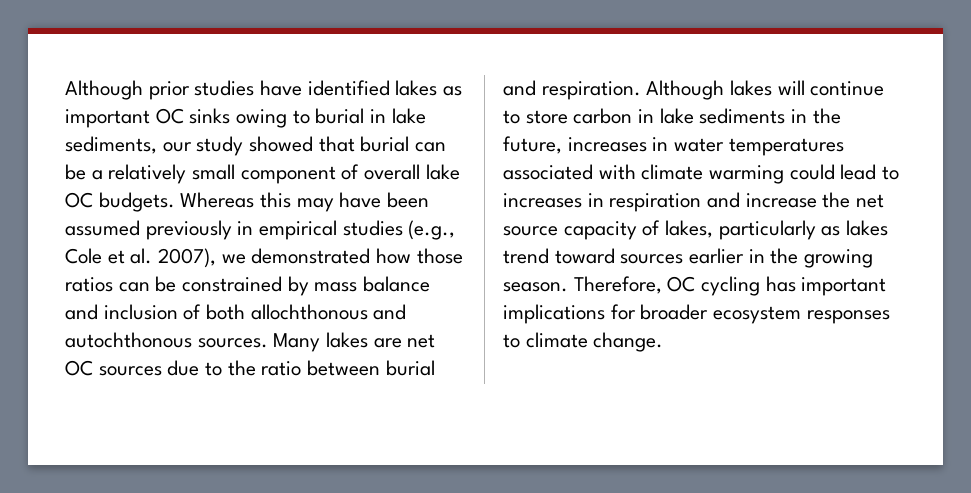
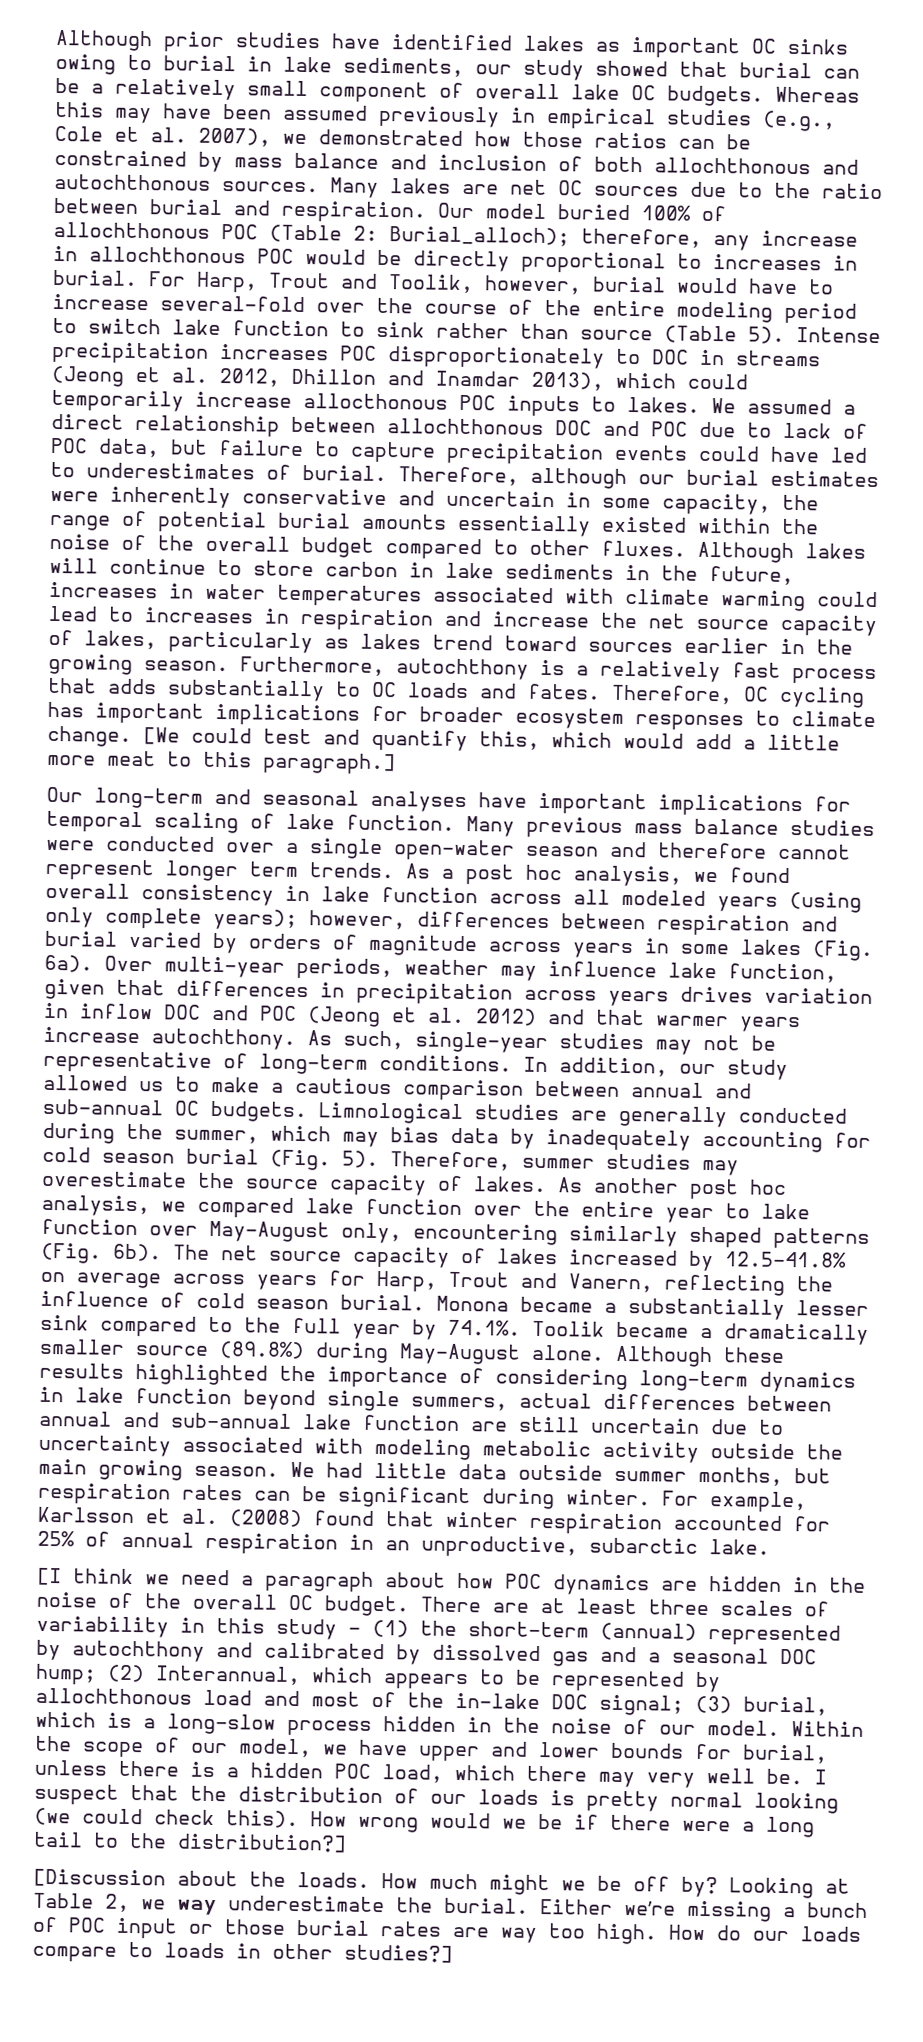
+ Our model buried 100% of allochthonous POC (Table 2: Burial_alloch); therefore, any increase in allochthonous POC would be directly proportional to increases in burial. For Harp, Trout and Toolik, however, burial would have to increase several-fold over the course of the entire modeling period to switch lake function to sink rather than source (Table 5). Intense precipitation increases POC disproportionately to DOC in streams (Jeong et al. 2012, Dhillon and Inamdar 2013), which could temporarily increase allocthonous POC inputs to lakes. We assumed a direct relationship between allochthonous DOC and POC due to lack of POC data, but failure to capture precipitation events could have led to underestimates of burial. Therefore, although our burial estimates were inherently conservative and uncertain in some capacity, the range of potential burial amounts essentially existed within the noise of the overall budget compared to other fluxes.
+ Furthermore, autochthony is a relatively fast process that adds substantially to OC loads and fates.
+ [We could test and quantify this, which would add a little more meat to this paragraph.]
+ Our long-term and seasonal analyses have important implications for temporal scaling of lake function. Many previous mass balance studies were conducted over a single open-water season and therefore cannot represent longer term trends. As a post hoc analysis, we found overall consistency in lake function across all modeled years (using only complete years); however, differences between respiration and burial varied by orders of magnitude across years in some lakes (Fig. 6a). Over multi-year periods, weather may influence lake function, given that differences in precipitation across years drives variation in inflow DOC and POC (Jeong et al. 2012) and that warmer years increase autochthony. As such, single-year studies may not be representative of long-term conditions. In addition, our study allowed us to make a cautious comparison between annual and sub-annual OC budgets. Limnological studies are generally conducted during the summer, which may bias data by inadequately accounting for cold season burial (Fig. 5). Therefore, summer studies may overestimate the source capacity of lakes. As another post hoc analysis, we compared lake function over the entire year to lake function over May-August only, encountering similarly shaped patterns (Fig. 6b). The net source capacity of lakes increased by 12.5-41.8% on average across years for Harp, Trout and Vanern, reflecting the influence of cold season burial. Monona became a substantially lesser sink compared to the full year by 74.1%. Toolik became a dramatically smaller source (89.8%) during May-August alone. Although these results highlighted the importance of considering long-term dynamics in lake function beyond single summers, actual differences between annual and sub-annual lake function are still uncertain due to uncertainty associated with modeling metabolic activity outside the main growing season. We had little data outside summer months, but respiration rates can be significant during winter. For example, Karlsson et al. (2008) found that winter respiration accounted for 25% of annual respiration in an unproductive, subarctic lake.
+ [I think we need a paragraph about how POC dynamics are hidden in the noise of the overall OC budget. There are at least three scales of variability in this study – (1) the short-term (annual) represented by autochthony and calibrated by dissolved gas and a seasonal DOC hump; (2) Interannual, which appears to be represented by allochthonous load and most of the in-lake DOC signal; (3) burial, which is a long-slow process hidden in the noise of our model. Within the scope of our model, we have upper and lower bounds for burial, unless there is a hidden POC load, which there may very well be. I suspect that the distribution of our loads is pretty normal looking (we could check this). How wrong would we be if there were a long tail to the distribution?]
+ [Discussion about the loads. How much might we be off by? Looking at Table 2, we way underestimate the burial. Either we’re missing a bunch of POC input or those burial rates are way too high. How do our loads compare to loads in other studies?]

